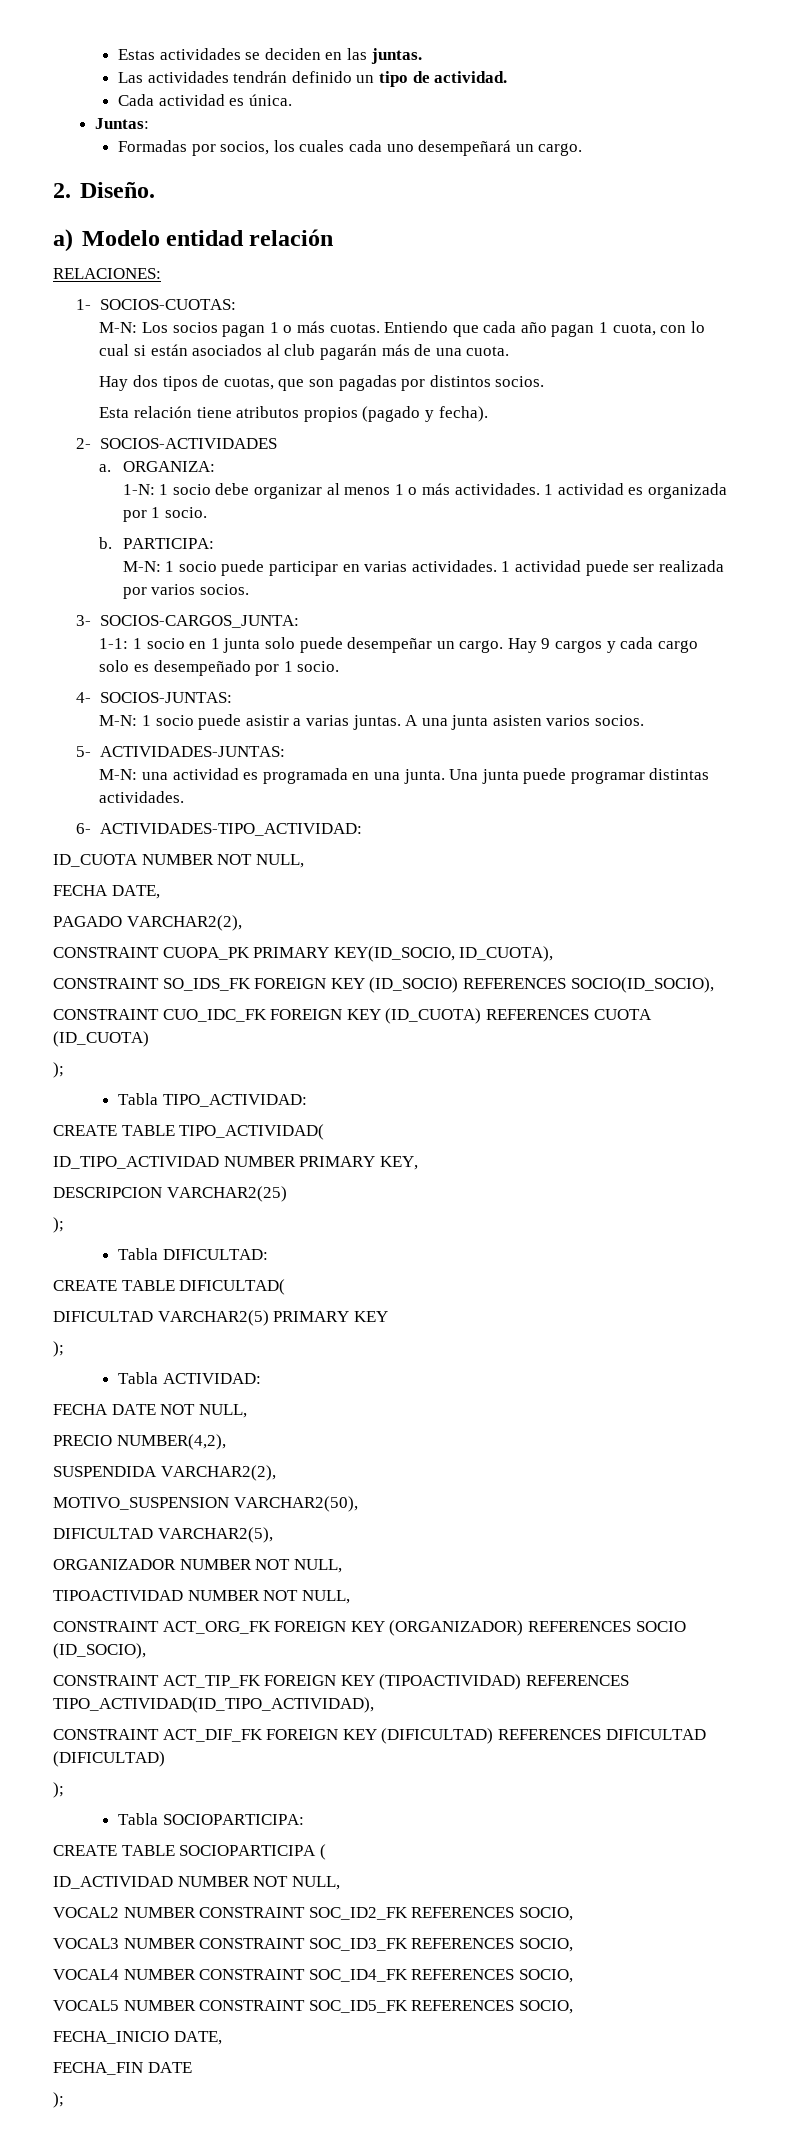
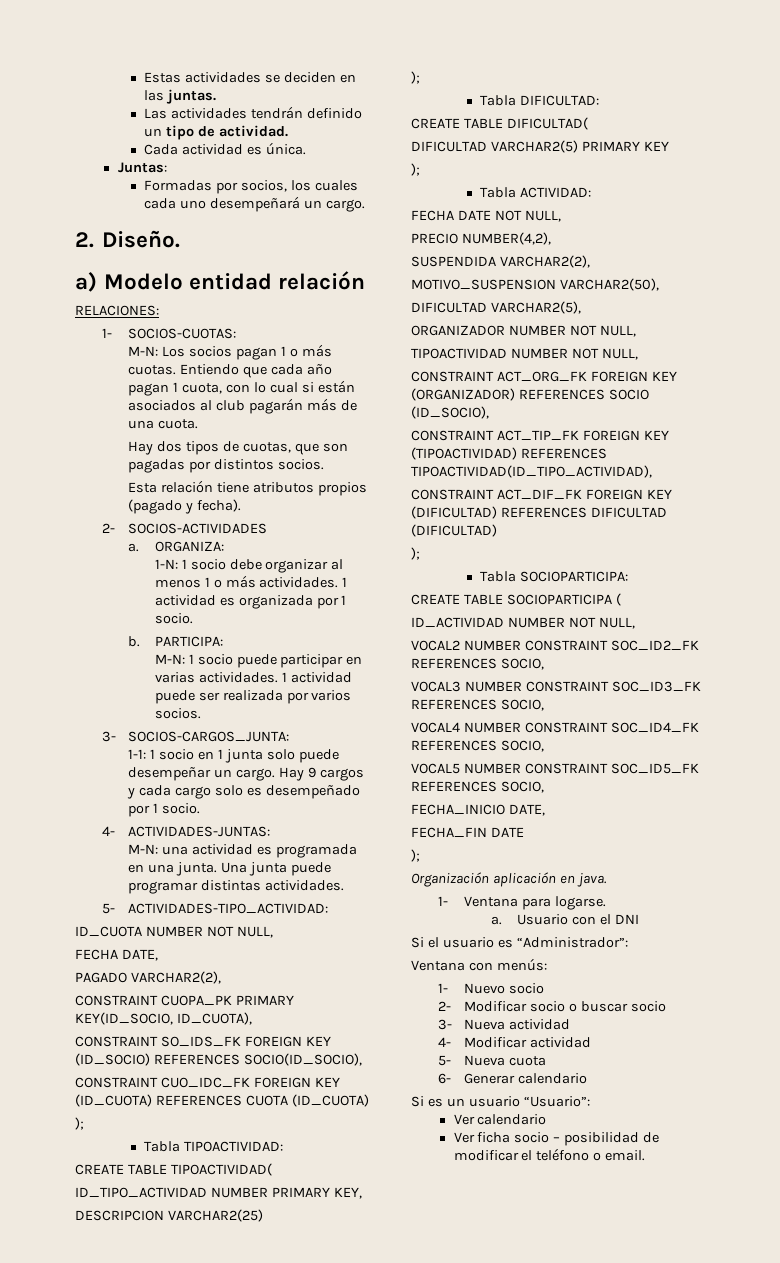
- 4- SOCIOS-JUNTAS:
- M-N: 1 socio puede asistir a varias juntas. A una junta asisten varios socios.
- 5- ACTIVIDADES-JUNTAS:
+ 4- ACTIVIDADES-JUNTAS:
- 6- ACTIVIDADES-TIPO_ACTIVIDAD:
+ 5- ACTIVIDADES-TIPO_ACTIVIDAD:
- Tabla TIPO_ACTIVIDAD:
- CREATE TABLE TIPO_ACTIVIDAD(
+ Tabla TIPOACTIVIDAD:
+ CREATE TABLE TIPOACTIVIDAD(
- CONSTRAINT ACT_TIP_FK FOREIGN KEY (TIPOACTIVIDAD) REFERENCES TIPO_ACTIVIDAD(ID_TIPO_ACTIVIDAD),
+ CONSTRAINT ACT_TIP_FK FOREIGN KEY (TIPOACTIVIDAD) REFERENCES TIPOACTIVIDAD(ID_TIPO_ACTIVIDAD),
+ Organización aplicación en java.
+ 1- Ventana para logarse.
+ a. Usuario con el DNI
+ Si el usuario es “Administrador”:
+ Ventana con menús:
+ 1- Nuevo socio
+ 2- Modificar socio o buscar socio
+ 3- Nueva actividad
+ 4- Modificar actividad
+ 5- Nueva cuota
+ 6- Generar calendario
+ Si es un usuario “Usuario”:
+ Ver calendario
+ Ver ficha socio – posibilidad de modificar el teléfono o email.

